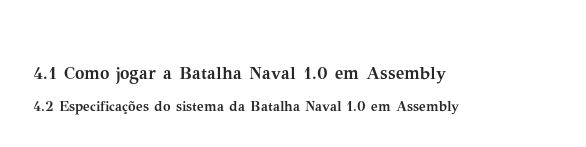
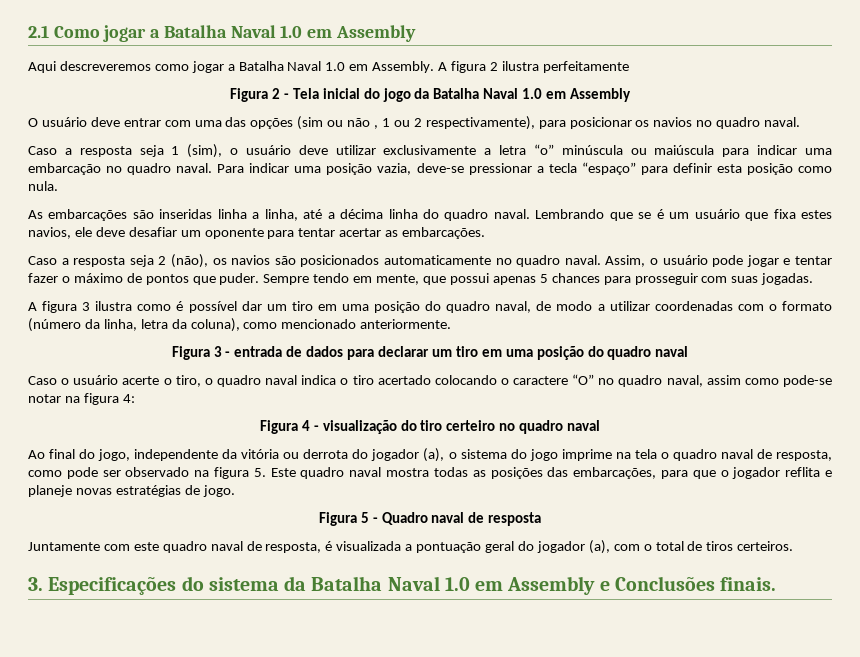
- 4.1 Como jogar a Batalha Naval 1.0 em Assembly
+ 2.1 Como jogar a Batalha Naval 1.0 em Assembly
- 4.2 Especificações do sistema da Batalha Naval 1.0 em Assembly
+ Aqui descreveremos como jogar a Batalha Naval 1.0 em Assembly. A figura 2 ilustra perfeitamente
+ Figura 2 - Tela inicial do jogo da Batalha Naval 1.0 em Assembly
+ O usuário deve entrar com uma das opções (sim ou não , 1 ou 2 respectivamente), para posicionar os navios no quadro naval.
+ Caso a resposta seja 1 (sim), o usuário deve utilizar exclusivamente a letra “o” minúscula ou maiúscula para indicar uma embarcação no quadro naval. Para indicar uma posição vazia, deve-se pressionar a tecla “espaço” para definir esta posição como nula.
+ As embarcações são inseridas linha a linha, até a décima linha do quadro naval. Lembrando que se é um usuário que fixa estes navios, ele deve desafiar um oponente para tentar acertar as embarcações.
+ Caso a resposta seja 2 (não), os navios são posicionados automaticamente no quadro naval. Assim, o usuário pode jogar e tentar fazer o máximo de pontos que puder. Sempre tendo em mente, que possui apenas 5 chances para prosseguir com suas jogadas.
+ A figura 3 ilustra como é possível dar um tiro em uma posição do quadro naval, de modo a utilizar coordenadas com o formato (número da linha, letra da coluna), como mencionado anteriormente.
+ Figura 3 - entrada de dados para declarar um tiro em uma posição do quadro naval
+ Caso o usuário acerte o tiro, o quadro naval indica o tiro acertado colocando o caractere “O” no quadro naval, assim como pode-se notar na figura 4:
+ Figura 4 - visualização do tiro certeiro no quadro naval
+ Ao final do jogo, independente da vitória ou derrota do jogador (a), o sistema do jogo imprime na tela o quadro naval de resposta, como pode ser observado na figura 5. Este quadro naval mostra todas as posições das embarcações, para que o jogador reflita e planeje novas estratégias de jogo.
+ Figura 5 - Quadro naval de resposta
+ Juntamente com este quadro naval de resposta, é visualizada a pontuação geral do jogador (a), com o total de tiros certeiros.
+ 3. Especificações do sistema da Batalha Naval 1.0 em Assembly e Conclusões finais.

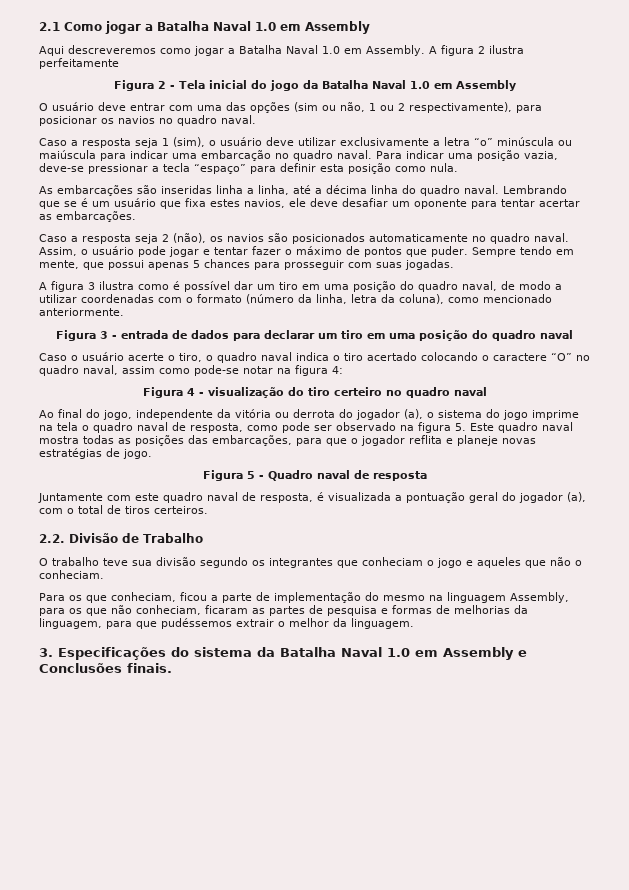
- O usuário deve entrar com uma das opções (sim ou não , 1 ou 2 respectivamente), para posicionar os navios no quadro naval.
+ O usuário deve entrar com uma das opções (sim ou não, 1 ou 2 respectivamente), para posicionar os navios no quadro naval.
+ 2.2. Divisão de Trabalho
+ O trabalho teve sua divisão segundo os integrantes que conheciam o jogo e aqueles que não o conheciam.
+ Para os que conheciam, ficou a parte de implementação do mesmo na linguagem Assembly, para os que não conheciam, ficaram as partes de pesquisa e formas de melhorias da linguagem, para que pudéssemos extrair o melhor da linguagem.

